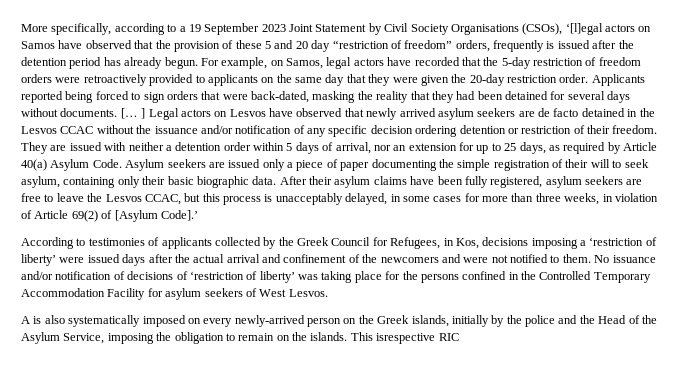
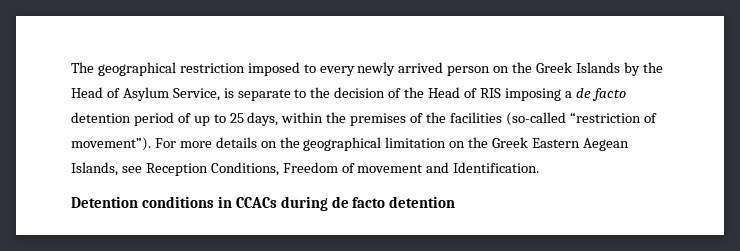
- More specifically, according to a 19 September 2023 Joint Statement by Civil Society Organisations (CSOs), ‘[l]egal actors on Samos have observed that the provision of these 5 and 20 day “restriction of freedom” orders, frequently is issued after the detention period has already begun. For example, on Samos, legal actors have recorded that the 5-day restriction of freedom orders were retroactively provided to applicants on the same day that they were given the 20-day restriction order. Applicants reported being forced to sign orders that were back-dated, masking the reality that they had been detained for several days without documents. [… ] Legal actors on Lesvos have observed that newly arrived asylum seekers are de facto detained in the Lesvos CCAC without the issuance and/or notification of any specific decision ordering detention or restriction of their freedom. They are issued with neither a detention order within 5 days of arrival, nor an extension for up to 25 days, as required by Article 40(a) Asylum Code. Asylum seekers are issued only a piece of paper documenting the simple registration of their will to seek asylum, containing only their basic biographic data. After their asylum claims have been fully registered, asylum seekers are free to leave the Lesvos CCAC, but this process is unacceptably delayed, in some cases for more than three weeks, in violation of Article 69(2) of [Asylum Code].’
- According to testimonies of applicants collected by the Greek Council for Refugees, in Kos, decisions imposing a ‘restriction of liberty’ were issued days after the actual arrival and confinement of the newcomers and were not notified to them. No issuance and/or notification of decisions of ‘restriction of liberty’ was taking place for the persons confined in the Controlled Temporary Accommodation Facility for asylum seekers of West Lesvos.
- A is also systematically imposed on every newly-arrived person on the Greek islands, initially by the police and the Head of the Asylum Service, imposing the obligation to remain on the islands. This isrespective RIC
+ The geographical restriction imposed to every newly arrived person on the Greek Islands by the Head of Asylum Service, is separate to the decision of the Head of RIS imposing a de facto detention period of up to 25 days, within the premises of the facilities (so-called “restriction of movement”). For more details on the geographical limitation on the Greek Eastern Aegean Islands, see Reception Conditions, Freedom of movement and Identification.
+ Detention conditions in CCACs during de facto detention

